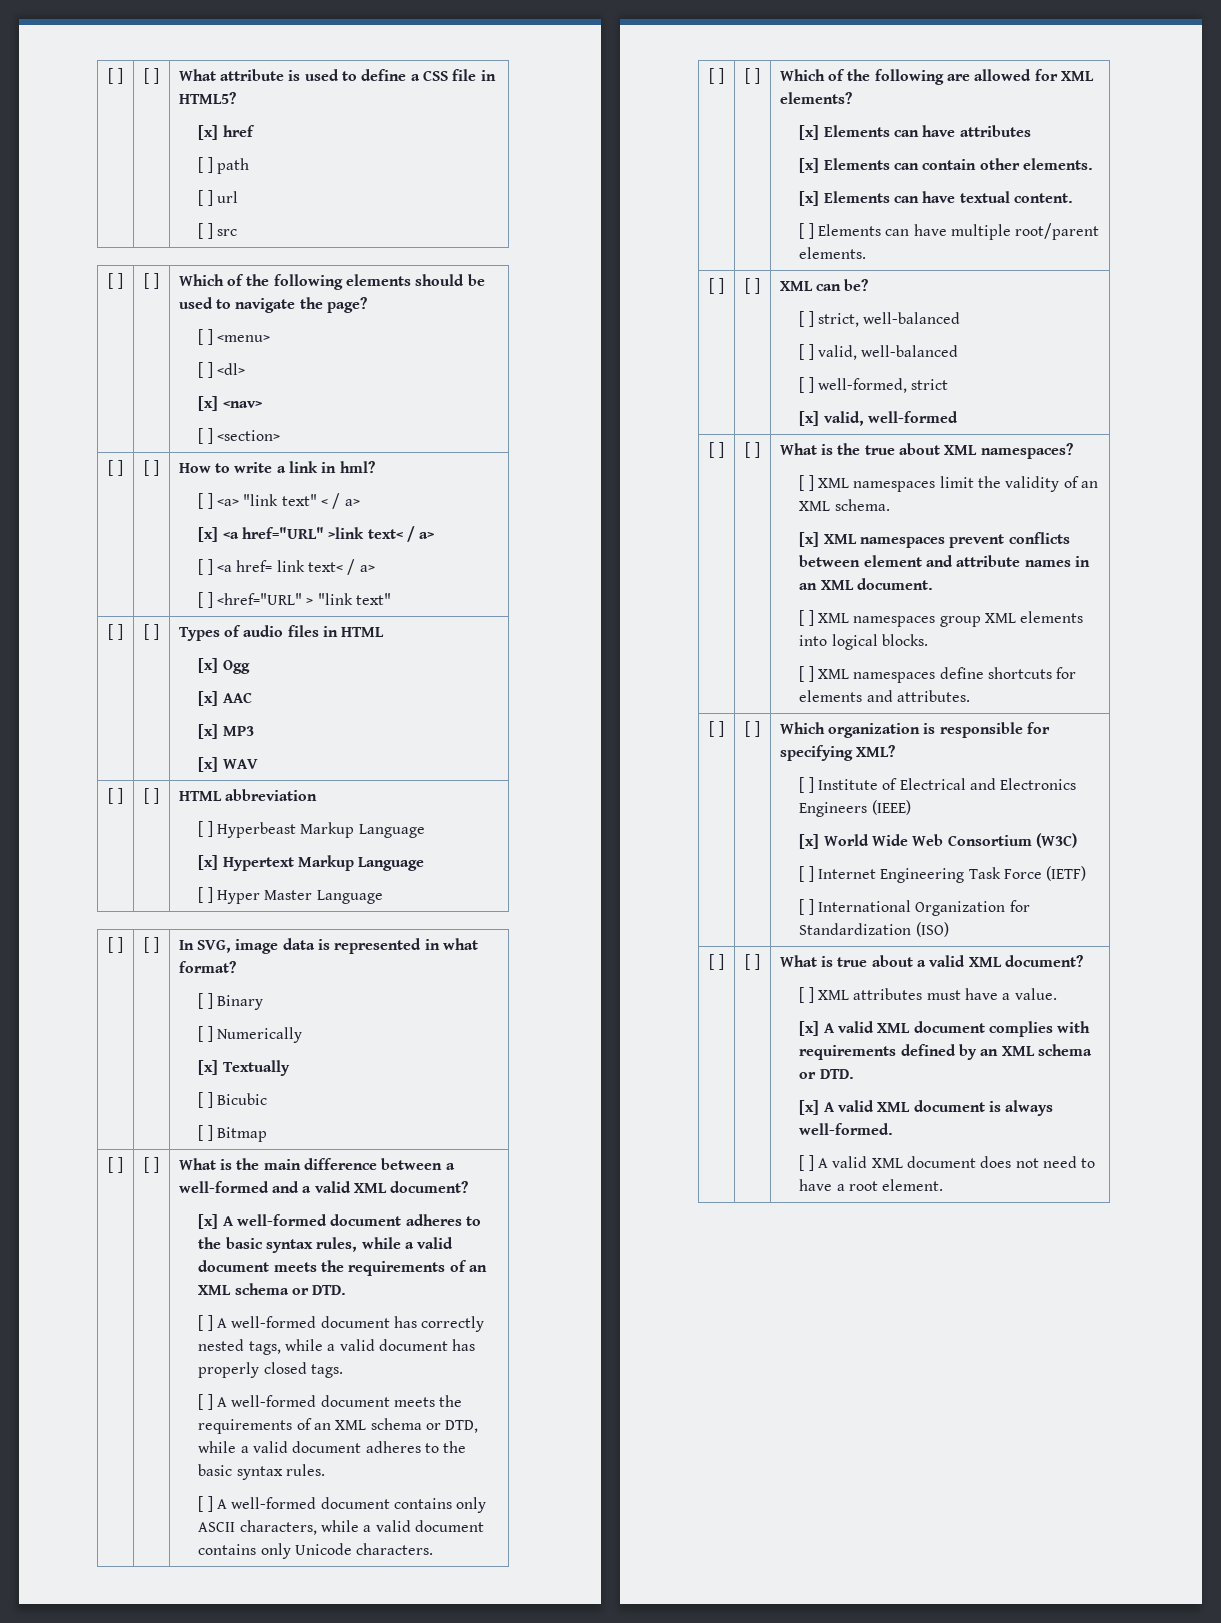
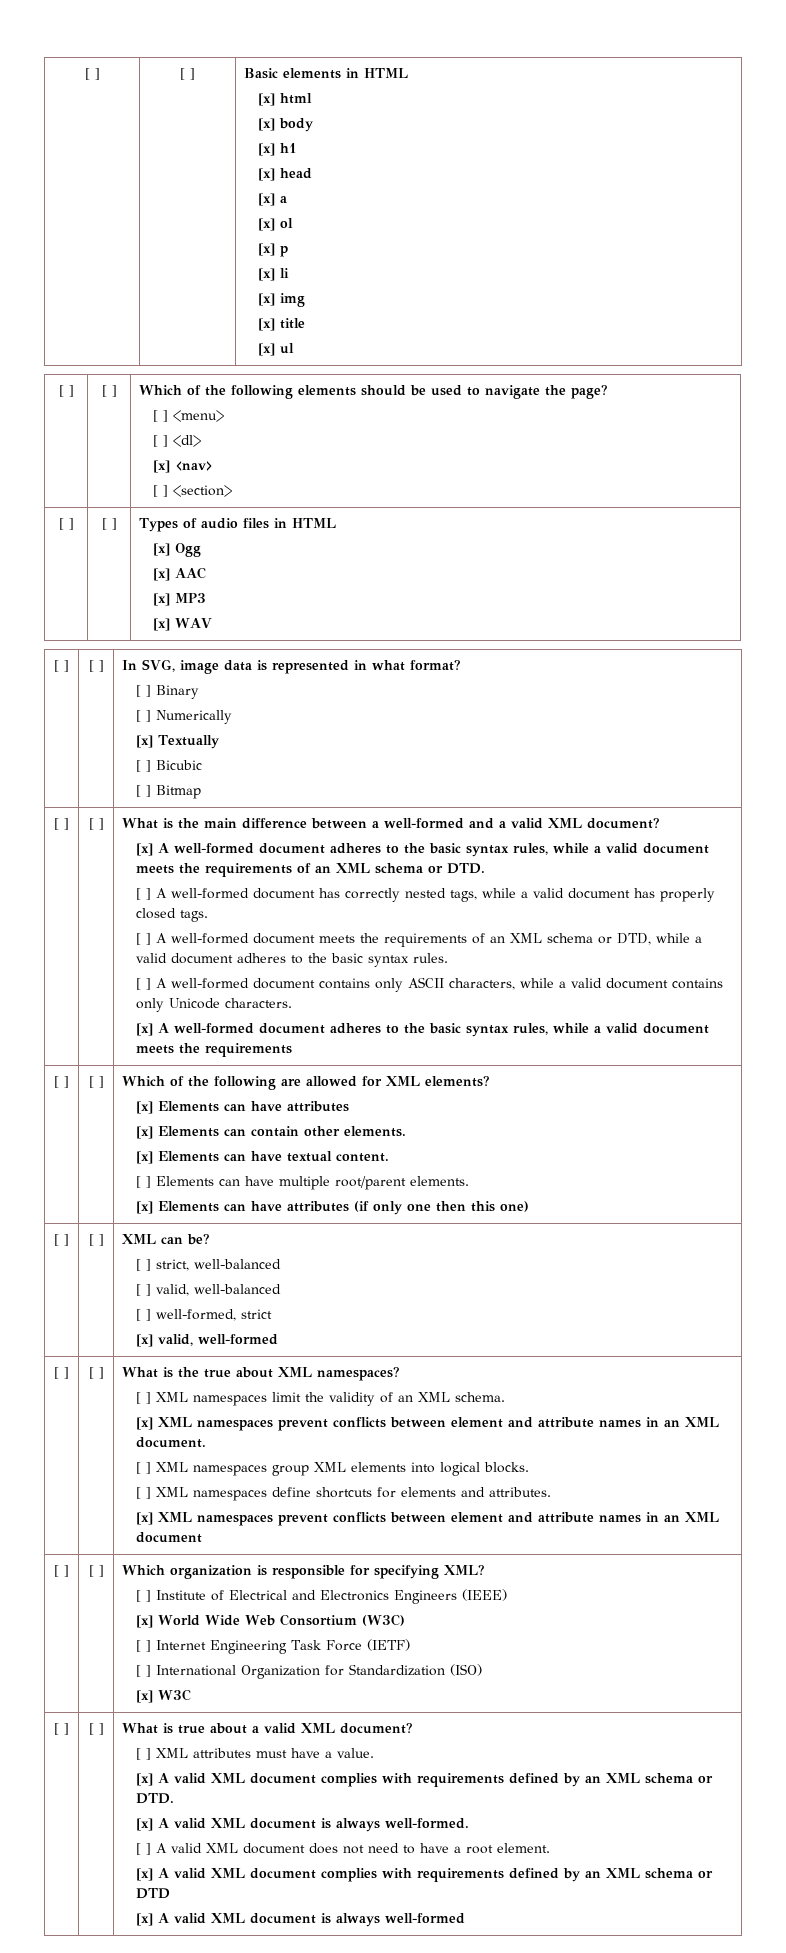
- [ ] | [ ] | What attribute is used to define a CSS file in HTML5?
- [x] href
- [ ] path
- [ ] url
- [ ] src
+ [ ] | [ ] | Basic elements in HTML
+ [x] html
+ [x] body
+ [x] h1
+ [x] head
+ [x] a
+ [x] ol
+ [x] p
+ [x] li
+ [x] img
+ [x] title
+ [x] ul
- [ ] | [ ] | How to write a link in hml?
- [ ] <a> "link text" < / a>
- [x] <a href="URL" >link text< / a>
- [ ] <a href= link text< / a>
- [ ] <href="URL" > "link text"
- [ ] | [ ] | HTML abbreviation
- [ ] Hyperbeast Markup Language
- [x] Hypertext Markup Language
- [ ] Hyper Master Language
  [ ] A well-formed document contains only ASCII characters, while a valid document contains only Unicode characters.
+ [x] A well-formed document adheres to the basic syntax rules, while a valid document meets the requirements
+ [x] Elements can have attributes (if only one then this one)
+ [x] XML namespaces prevent conflicts between element and attribute names in an XML document
+ [x] W3C
+ [x] A valid XML document complies with requirements defined by an XML schema or DTD
+ [x] A valid XML document is always well-formed

